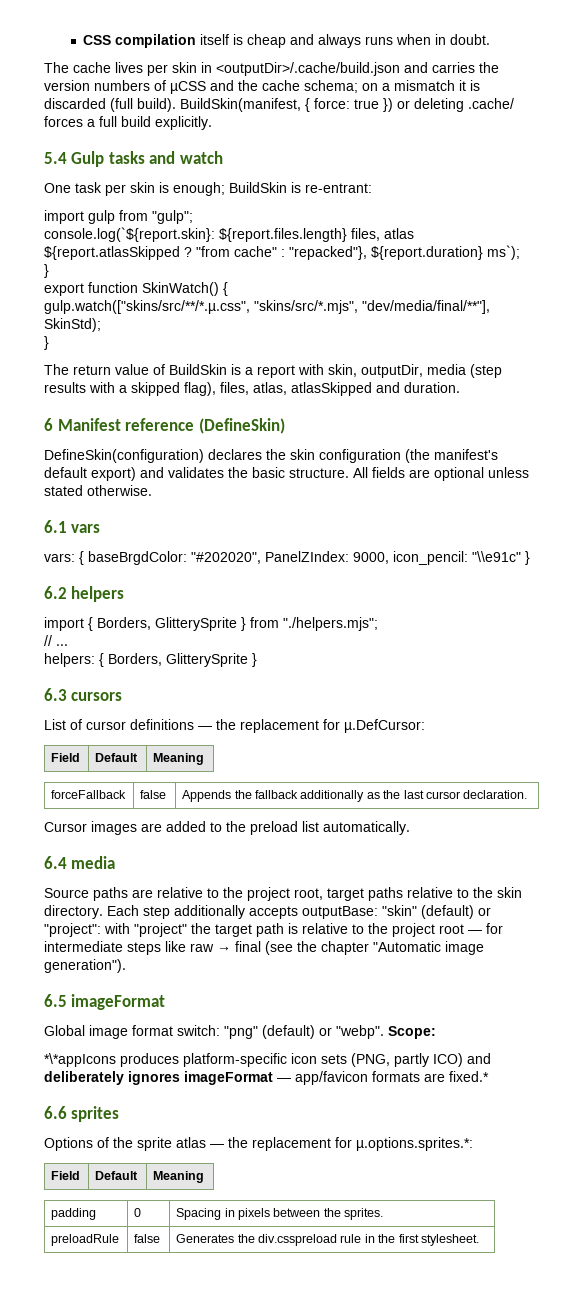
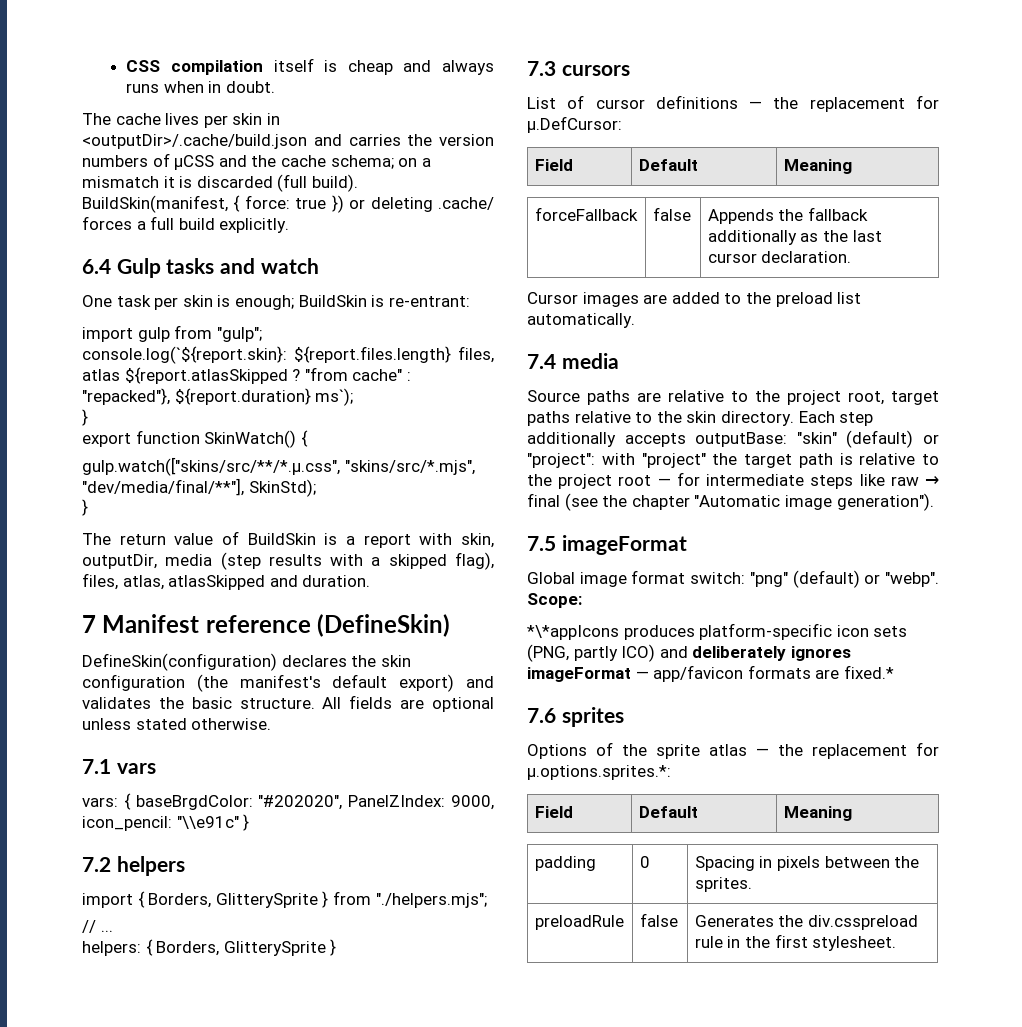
- 5.4 Gulp tasks and watch
+ 6.4 Gulp tasks and watch
- 6 Manifest reference (DefineSkin)
+ 7 Manifest reference (DefineSkin)
- 6.1 vars
+ 7.1 vars
- 6.2 helpers
+ 7.2 helpers
- 6.3 cursors
+ 7.3 cursors
- 6.4 media
+ 7.4 media
- 6.5 imageFormat
+ 7.5 imageFormat
- 6.6 sprites
+ 7.6 sprites

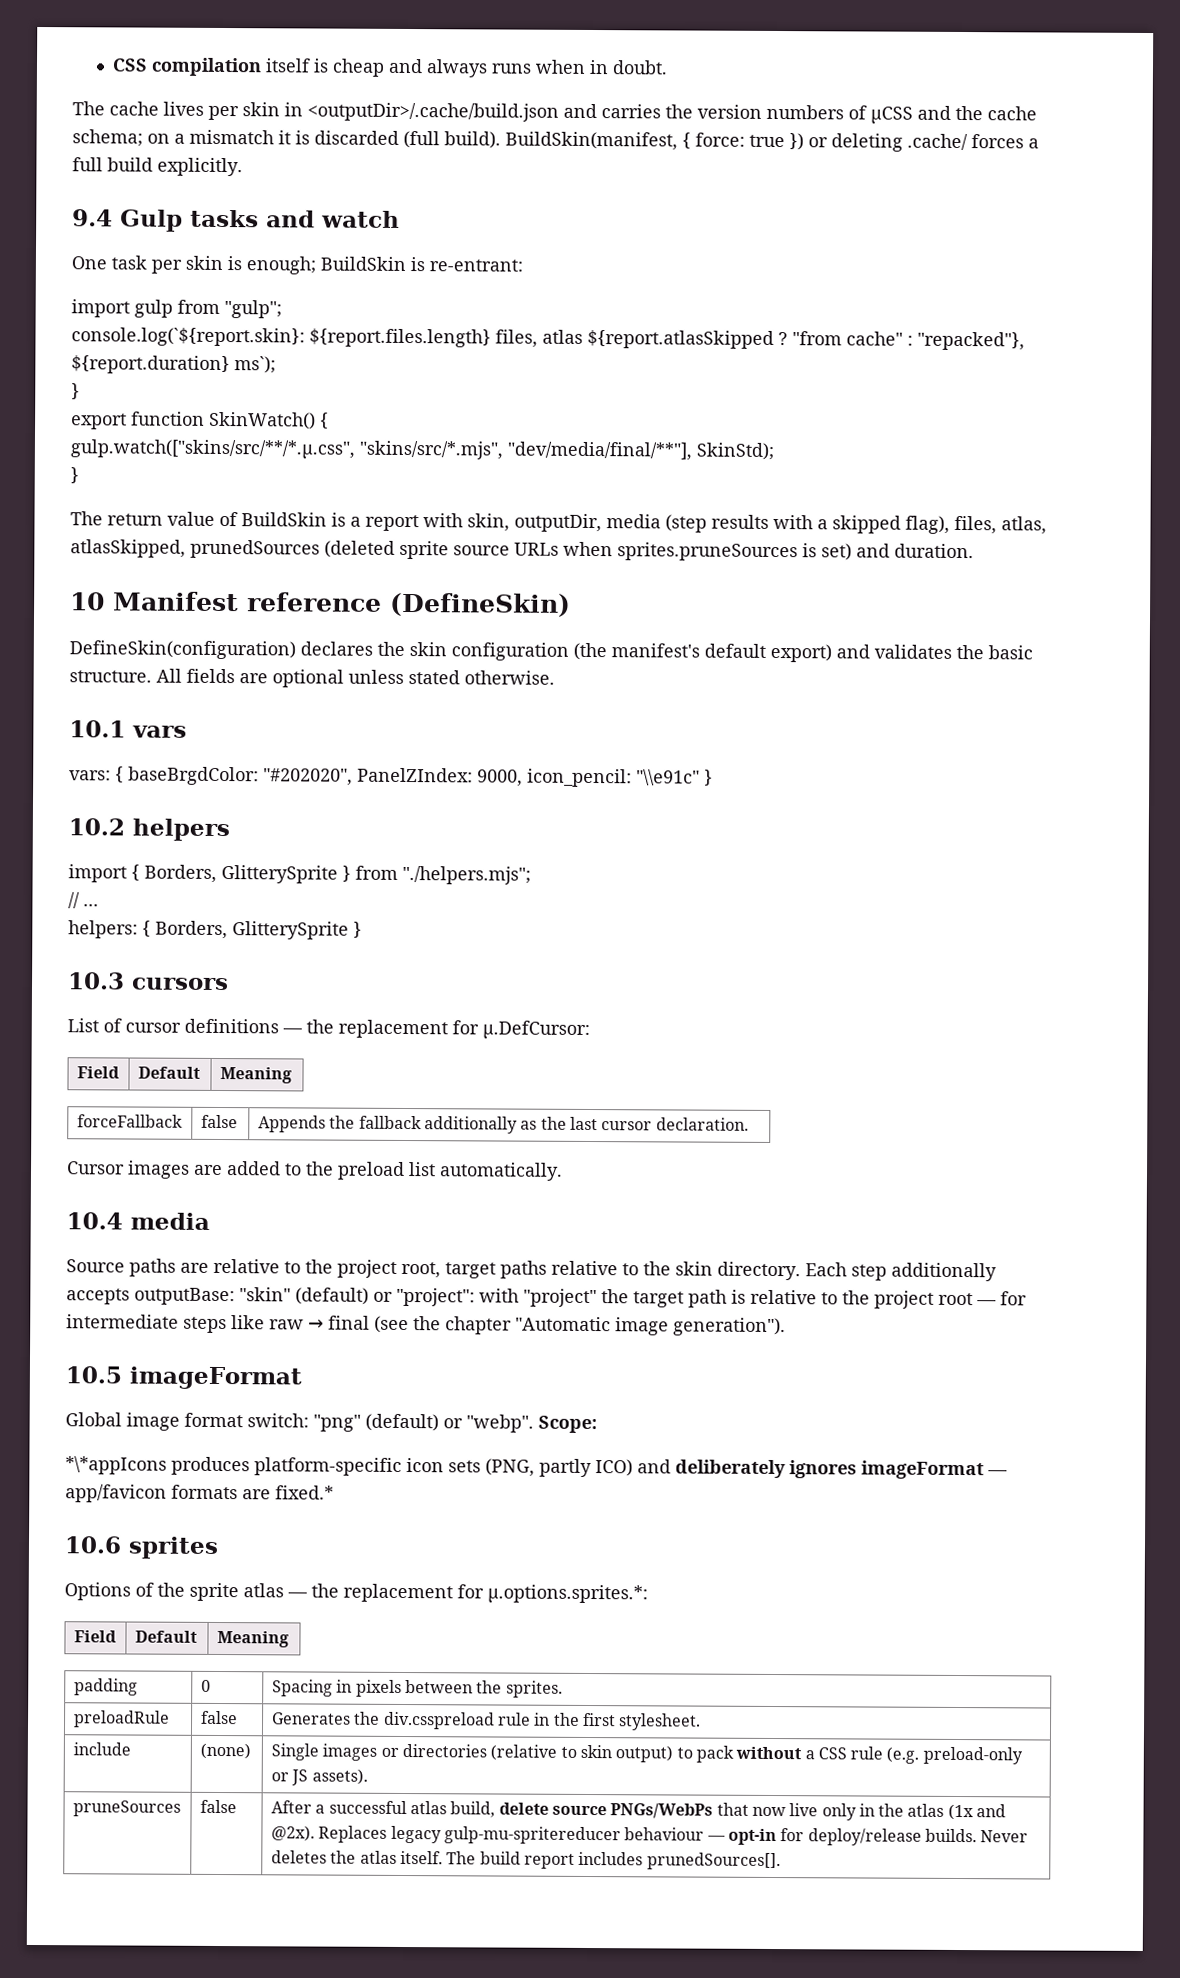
- 6.4 Gulp tasks and watch
+ 9.4 Gulp tasks and watch
- The return value of BuildSkin is a report with skin, outputDir, media (step results with a skipped flag), files, atlas, atlasSkipped and duration.
+ The return value of BuildSkin is a report with skin, outputDir, media (step results with a skipped flag), files, atlas, atlasSkipped, prunedSources (deleted sprite source URLs when sprites.pruneSources is set) and duration.
- 7 Manifest reference (DefineSkin)
+ 10 Manifest reference (DefineSkin)
- 7.1 vars
+ 10.1 vars
- 7.2 helpers
+ 10.2 helpers
- 7.3 cursors
+ 10.3 cursors
- 7.4 media
+ 10.4 media
- 7.5 imageFormat
+ 10.5 imageFormat
- 7.6 sprites
+ 10.6 sprites
+ include | (none) | Single images or directories (relative to skin output) to pack without a CSS rule (e.g. preload-only or JS assets).
+ pruneSources | false | After a successful atlas build, delete source PNGs/WebPs that now live only in the atlas (1x and @2x). Replaces legacy gulp-mu-spritereducer behaviour — opt-in for deploy/release builds. Never deletes the atlas itself. The build report includes prunedSources[].

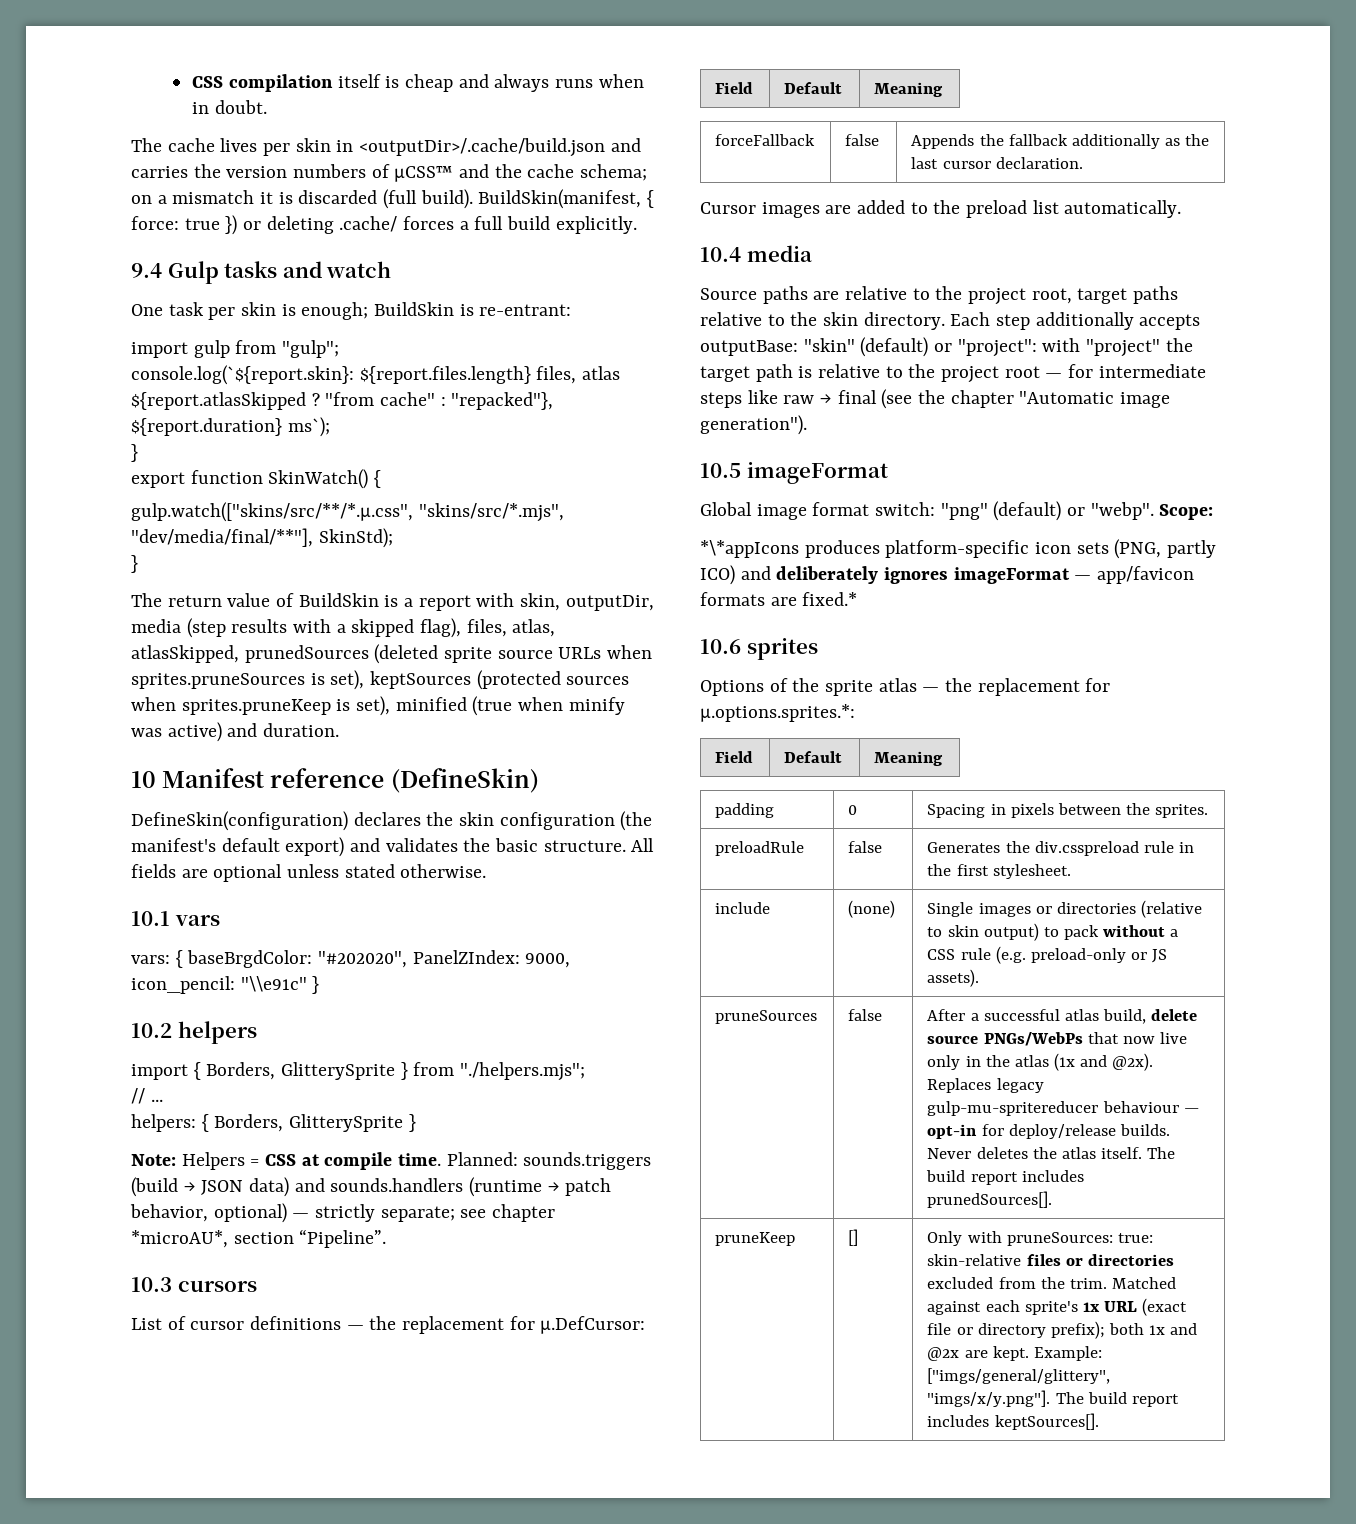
- The cache lives per skin in <outputDir>/.cache/build.json and carries the version numbers of µCSS and the cache schema; on a mismatch it is discarded (full build).
+ The cache lives per skin in <outputDir>/.cache/build.json and carries the version numbers of µCSS™ and the cache schema; on a mismatch it is discarded (full build).
- The return value of BuildSkin is a report with skin, outputDir, media (step results with a skipped flag), files, atlas, atlasSkipped, prunedSources (deleted sprite source URLs when sprites.pruneSources is set) and duration.
+ The return value of BuildSkin is a report with skin, outputDir, media (step results with a skipped flag), files, atlas, atlasSkipped, prunedSources (deleted sprite source URLs when sprites.pruneSources is set), keptSources (protected sources when sprites.pruneKeep is set), minified (true when minify was active) and duration.
+ Note: Helpers = CSS at compile time. Planned: sounds.triggers (build → JSON data) and sounds.handlers (runtime → patch behavior, optional) — strictly separate; see chapter *microAU*, section “Pipeline”.
+ pruneKeep | [] | Only with pruneSources: true: skin-relative files or directories excluded from the trim. Matched against each sprite's 1x URL (exact file or directory prefix); both 1x and @2x are kept. Example: ["imgs/general/glittery", "imgs/x/y.png"]. The build report includes keptSources[].

